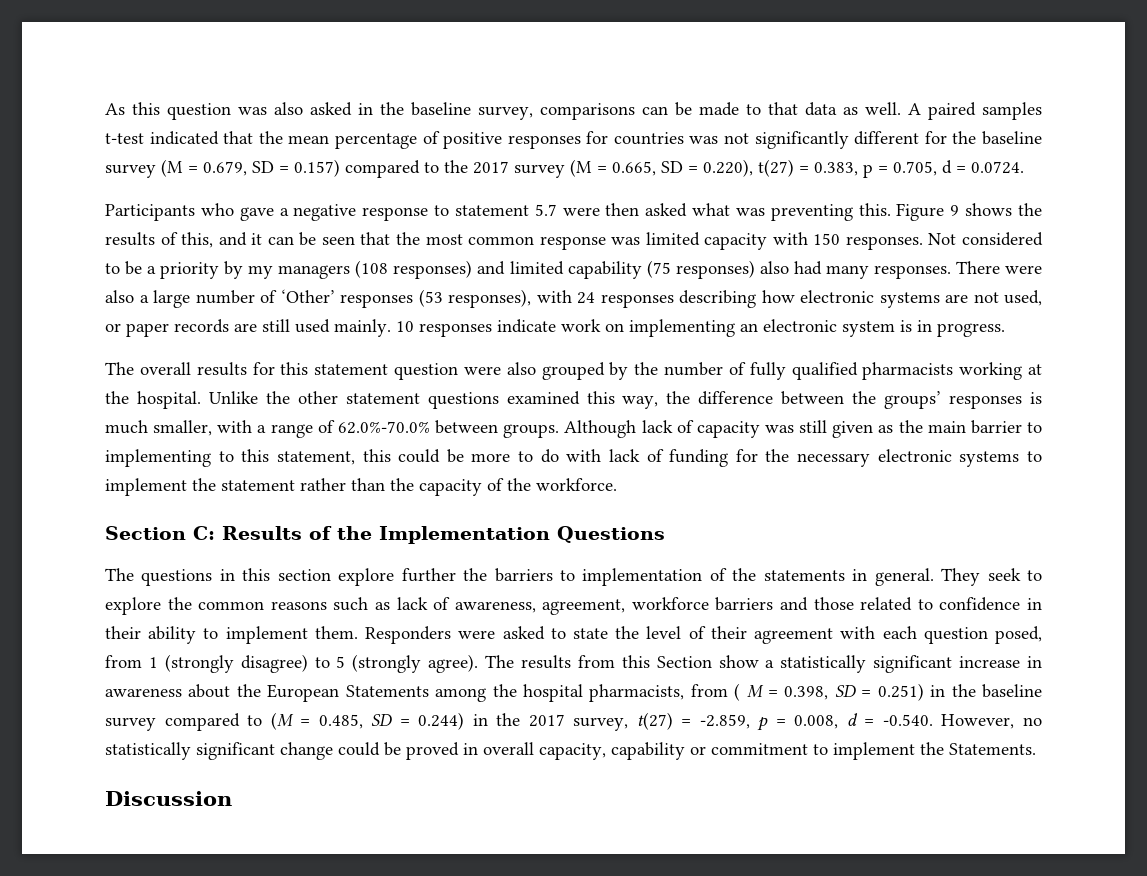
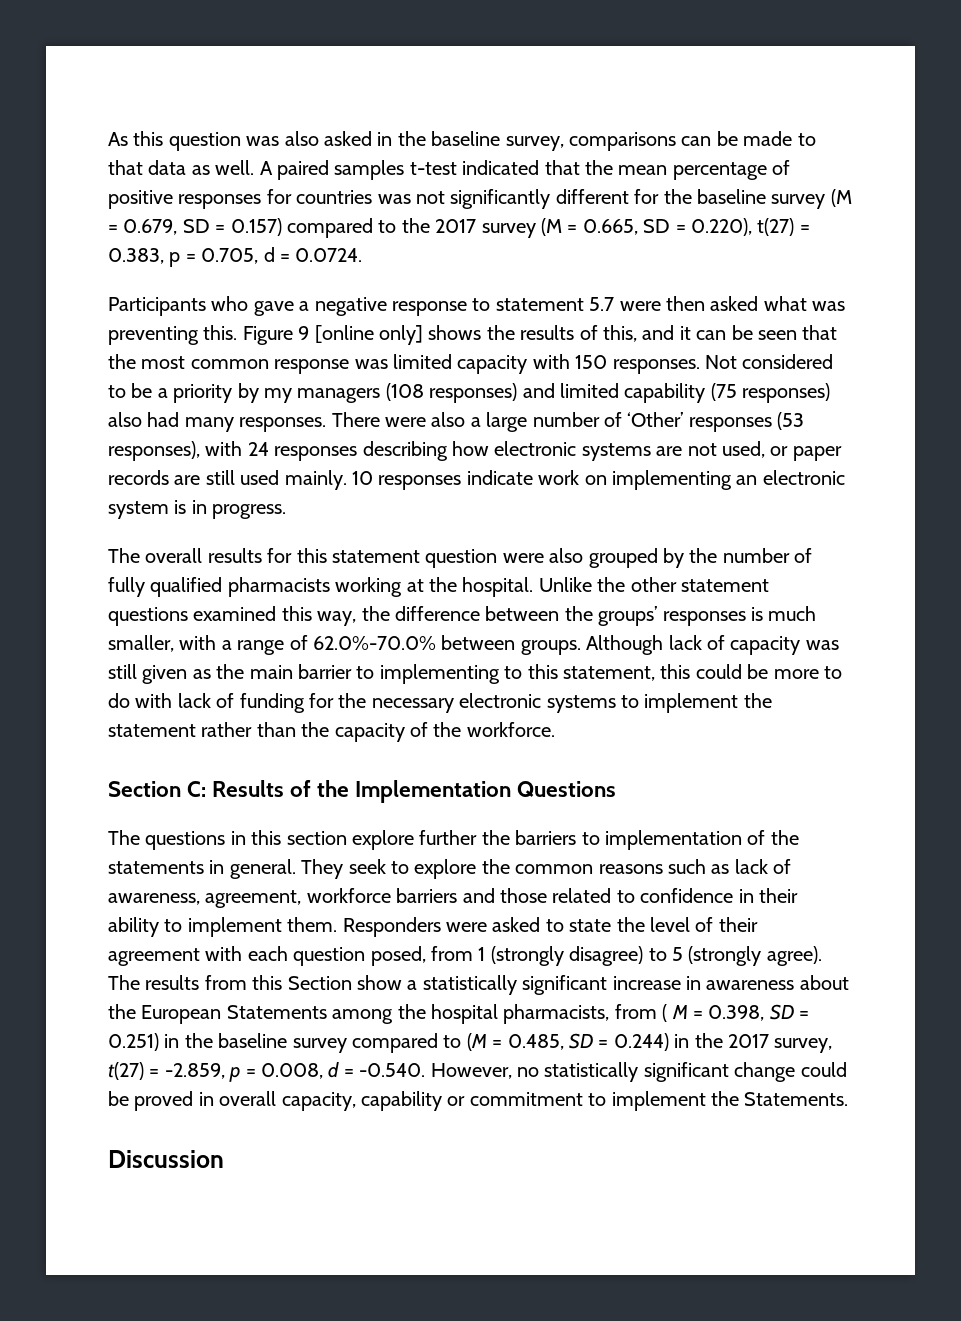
- Figure 9 shows the results of this, and it can be seen that the most common response was limited capacity with 150 responses.
+ Figure 9 [online only] shows the results of this, and it can be seen that the most common response was limited capacity with 150 responses.

